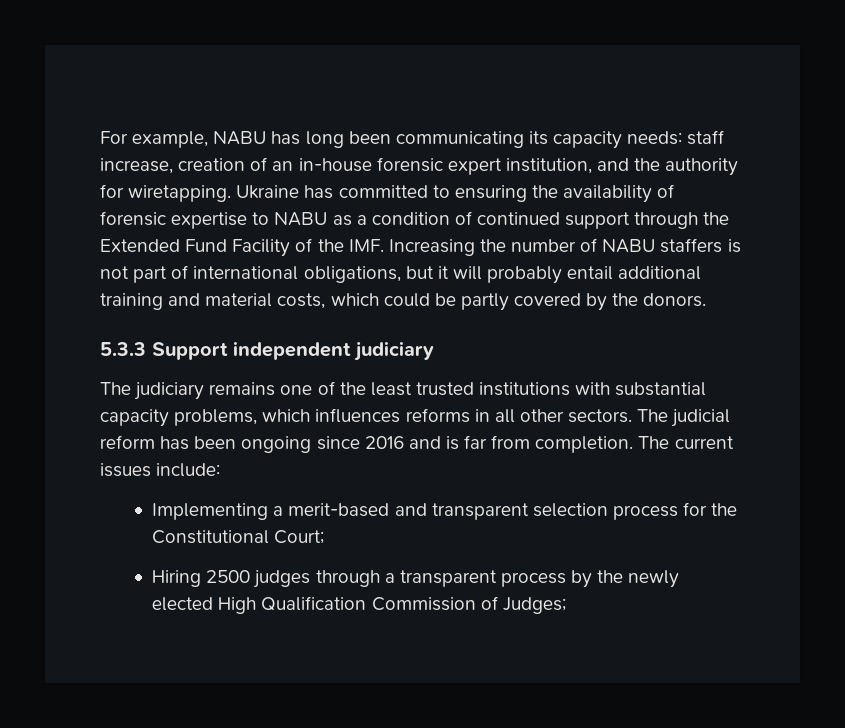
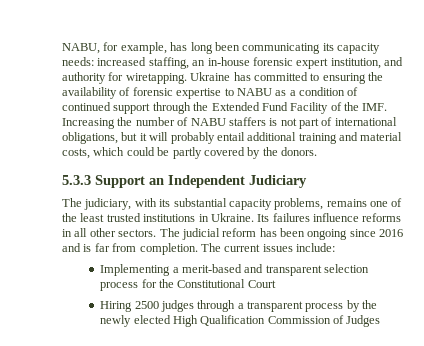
- For example, NABU has long been communicating its capacity needs: staff increase, creation of an in-house forensic expert institution, and the authority for wiretapping.
+ NABU, for example, has long been communicating its capacity needs: increased staffing, an in-house forensic expert institution, and authority for wiretapping.
- 5.3.3 Support independent judiciary
- The judiciary remains one of the least trusted institutions with substantial capacity problems, which influences reforms in all other sectors.
+ 5.3.3 Support an Independent Judiciary
+ The judiciary, with its substantial capacity problems, remains one of the least trusted institutions in Ukraine. Its failures influence reforms in all other sectors.
- Implementing a merit-based and transparent selection process for the Constitutional Court;
+ Implementing a merit-based and transparent selection process for the Constitutional Court
- Hiring 2500 judges through a transparent process by the newly elected High Qualification Commission of Judges;
+ Hiring 2500 judges through a transparent process by the newly elected High Qualification Commission of Judges

